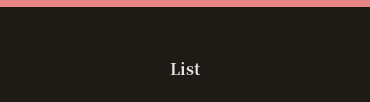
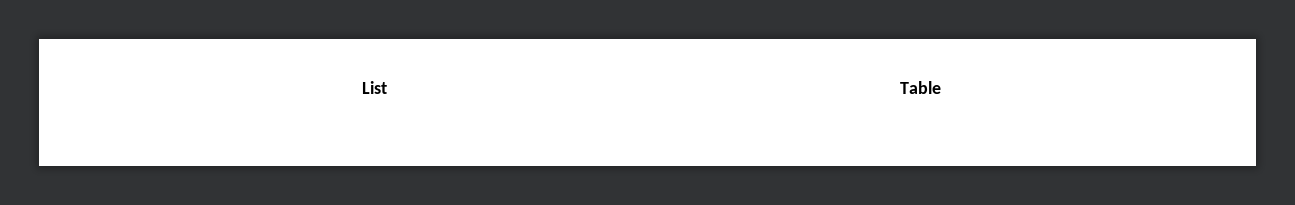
+ Table

